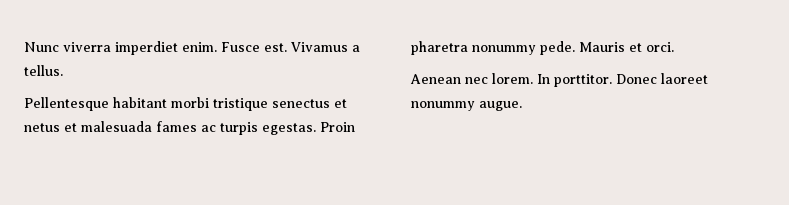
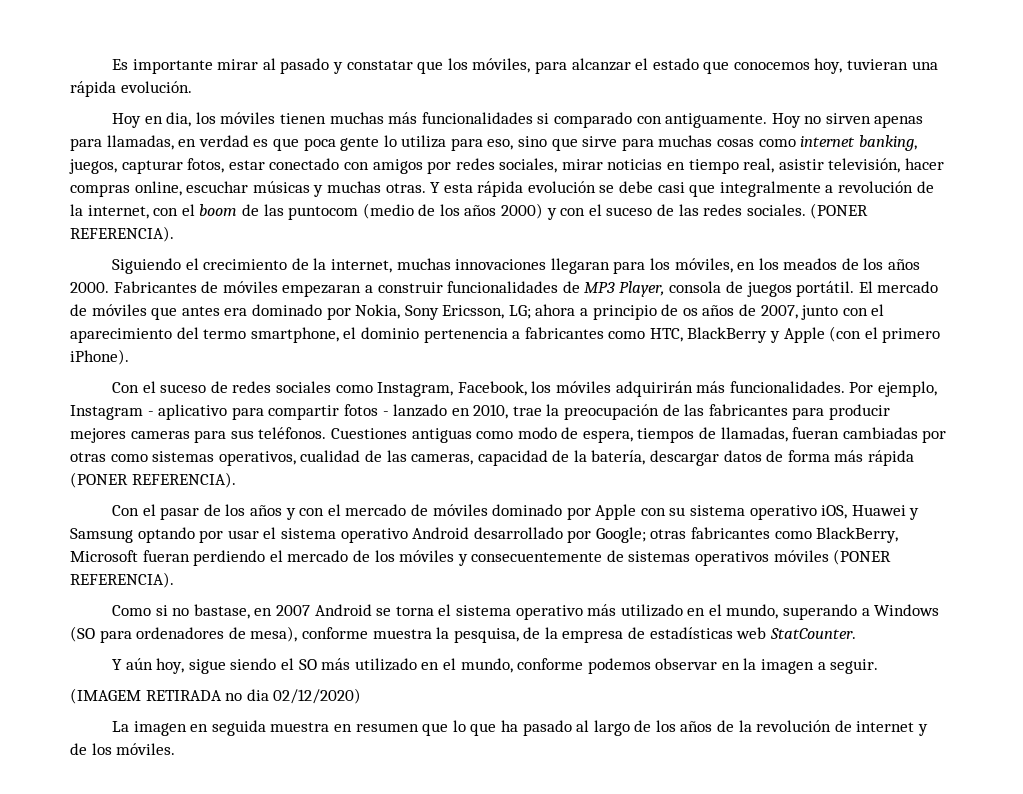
- Nunc viverra imperdiet enim. Fusce est. Vivamus a tellus.
- Pellentesque habitant morbi tristique senectus et netus et malesuada fames ac turpis egestas. Proin pharetra nonummy pede. Mauris et orci.
- Aenean nec lorem. In porttitor. Donec laoreet nonummy augue.
+ Es importante mirar al pasado y constatar que los móviles, para alcanzar el estado que conocemos hoy, tuvieran una rápida evolución.
+ Hoy en dia, los móviles tienen muchas más funcionalidades si comparado con antiguamente. Hoy no sirven apenas para llamadas, en verdad es que poca gente lo utiliza para eso, sino que sirve para muchas cosas como internet banking, juegos, capturar fotos, estar conectado con amigos por redes sociales, mirar noticias en tiempo real, asistir televisión, hacer compras online, escuchar músicas y muchas otras. Y esta rápida evolución se debe casi que integralmente a revolución de la internet, con el boom de las puntocom (medio de los años 2000) y con el suceso de las redes sociales. (PONER REFERENCIA).
+ Siguiendo el crecimiento de la internet, muchas innovaciones llegaran para los móviles, en los meados de los años 2000. Fabricantes de móviles empezaran a construir funcionalidades de MP3 Player, consola de juegos portátil. El mercado de móviles que antes era dominado por Nokia, Sony Ericsson, LG; ahora a principio de os años de 2007, junto con el aparecimiento del termo smartphone, el dominio pertenencia a fabricantes como HTC, BlackBerry y Apple (con el primero iPhone).
+ Con el suceso de redes sociales como Instagram, Facebook, los móviles adquirirán más funcionalidades. Por ejemplo, Instagram - aplicativo para compartir fotos - lanzado en 2010, trae la preocupación de las fabricantes para producir mejores cameras para sus teléfonos. Cuestiones antiguas como modo de espera, tiempos de llamadas, fueran cambiadas por otras como sistemas operativos, cualidad de las cameras, capacidad de la batería, descargar datos de forma más rápida (PONER REFERENCIA).
+ Con el pasar de los años y con el mercado de móviles dominado por Apple con su sistema operativo iOS, Huawei y Samsung optando por usar el sistema operativo Android desarrollado por Google; otras fabricantes como BlackBerry, Microsoft fueran perdiendo el mercado de los móviles y consecuentemente de sistemas operativos móviles (PONER REFERENCIA).
+ Como si no bastase, en 2007 Android se torna el sistema operativo más utilizado en el mundo, superando a Windows (SO para ordenadores de mesa), conforme muestra la pesquisa, de la empresa de estadísticas web StatCounter.
+ Y aún hoy, sigue siendo el SO más utilizado en el mundo, conforme podemos observar en la imagen a seguir.
+ (IMAGEM RETIRADA no dia 02/12/2020)
+ La imagen en seguida muestra en resumen que lo que ha pasado al largo de los años de la revolución de internet y de los móviles.

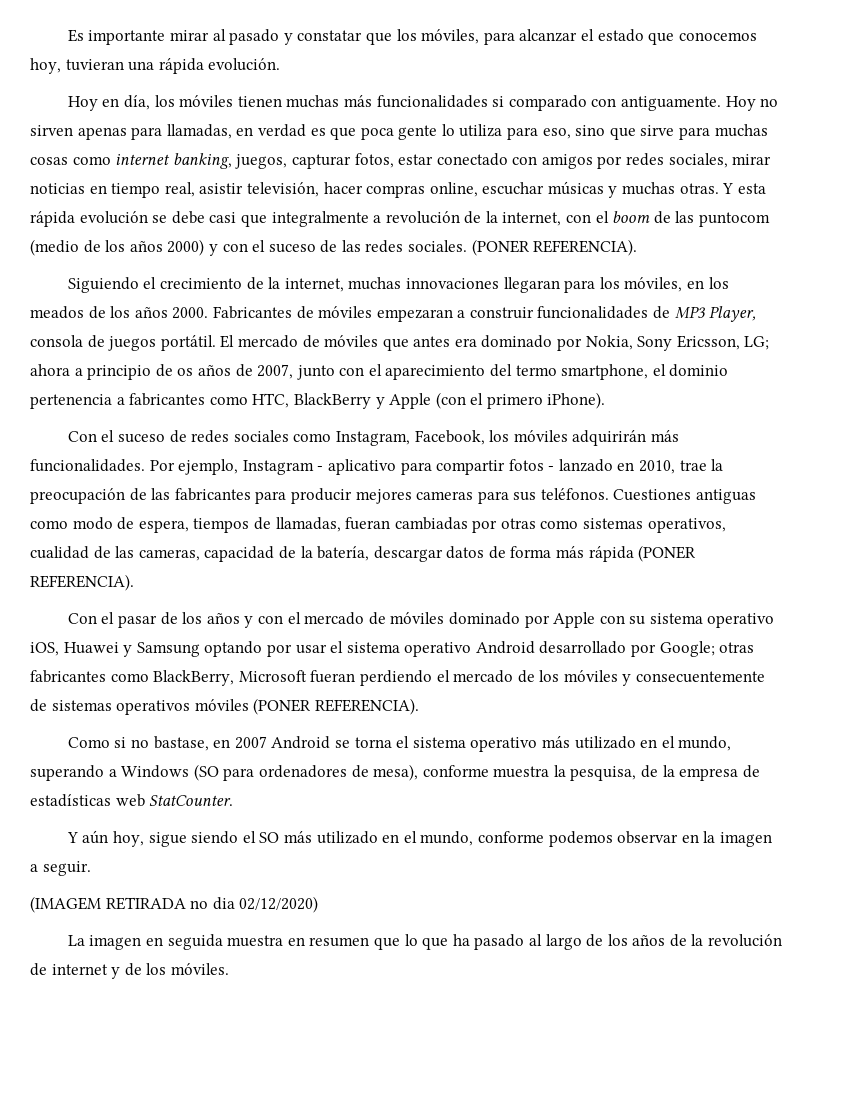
- Hoy en dia, los móviles tienen muchas más funcionalidades si comparado con antiguamente.
+ Hoy en día, los móviles tienen muchas más funcionalidades si comparado con antiguamente.

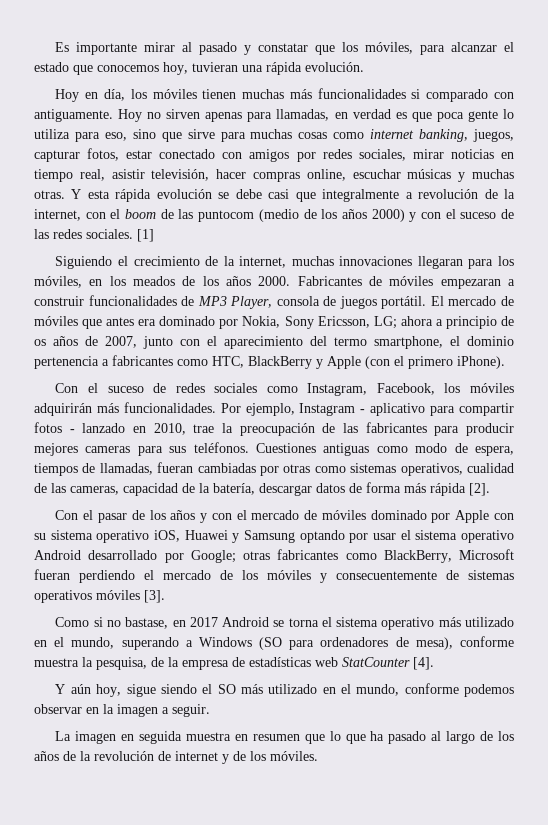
- Y esta rápida evolución se debe casi que integralmente a revolución de la internet, con el boom de las puntocom (medio de los años 2000) y con el suceso de las redes sociales. (PONER REFERENCIA).
+ Y esta rápida evolución se debe casi que integralmente a revolución de la internet, con el boom de las puntocom (medio de los años 2000) y con el suceso de las redes sociales. [1]
- Cuestiones antiguas como modo de espera, tiempos de llamadas, fueran cambiadas por otras como sistemas operativos, cualidad de las cameras, capacidad de la batería, descargar datos de forma más rápida (PONER REFERENCIA).
+ Cuestiones antiguas como modo de espera, tiempos de llamadas, fueran cambiadas por otras como sistemas operativos, cualidad de las cameras, capacidad de la batería, descargar datos de forma más rápida [2].
- Con el pasar de los años y con el mercado de móviles dominado por Apple con su sistema operativo iOS, Huawei y Samsung optando por usar el sistema operativo Android desarrollado por Google; otras fabricantes como BlackBerry, Microsoft fueran perdiendo el mercado de los móviles y consecuentemente de sistemas operativos móviles (PONER REFERENCIA).
+ Con el pasar de los años y con el mercado de móviles dominado por Apple con su sistema operativo iOS, Huawei y Samsung optando por usar el sistema operativo Android desarrollado por Google; otras fabricantes como BlackBerry, Microsoft fueran perdiendo el mercado de los móviles y consecuentemente de sistemas operativos móviles [3].
- Como si no bastase, en 2007 Android se torna el sistema operativo más utilizado en el mundo, superando a Windows (SO para ordenadores de mesa), conforme muestra la pesquisa, de la empresa de estadísticas web StatCounter.
+ Como si no bastase, en 2017 Android se torna el sistema operativo más utilizado en el mundo, superando a Windows (SO para ordenadores de mesa), conforme muestra la pesquisa, de la empresa de estadísticas web StatCounter [4].
- (IMAGEM RETIRADA no dia 02/12/2020)

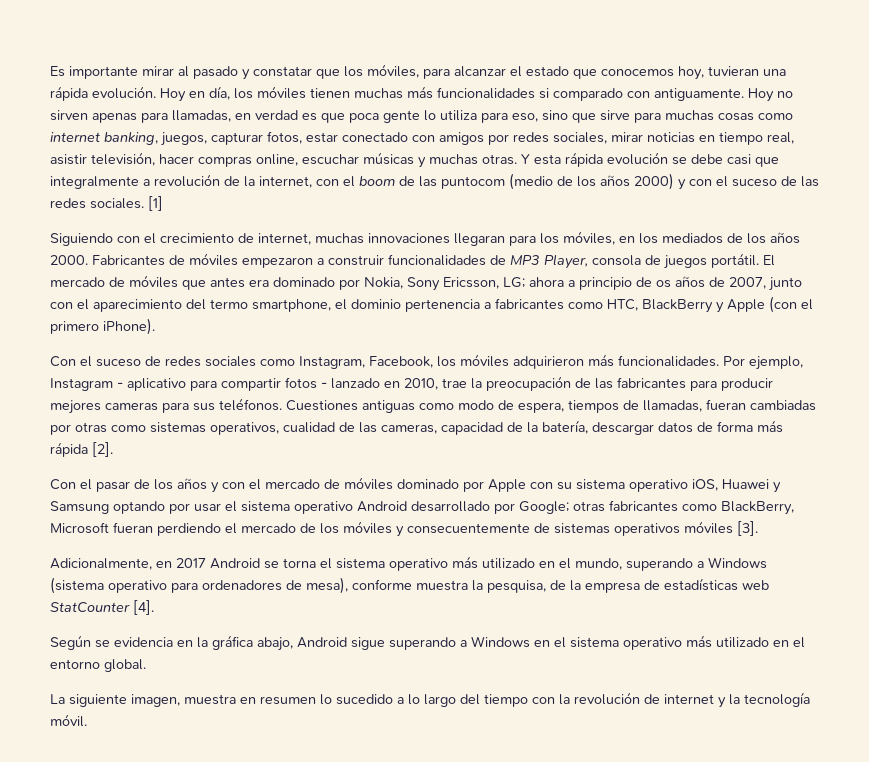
- Es importante mirar al pasado y constatar que los móviles, para alcanzar el estado que conocemos hoy, tuvieran una rápida evolución.
- Hoy en día, los móviles tienen muchas más funcionalidades si comparado con antiguamente.
+ Es importante mirar al pasado y constatar que los móviles, para alcanzar el estado que conocemos hoy, tuvieran una rápida evolución. Hoy en día, los móviles tienen muchas más funcionalidades si comparado con antiguamente.
- Siguiendo el crecimiento de la internet, muchas innovaciones llegaran para los móviles, en los meados de los años 2000.
+ Siguiendo con el crecimiento de internet, muchas innovaciones llegaran para los móviles, en los mediados de los años 2000.
- Fabricantes de móviles empezaran a construir funcionalidades de MP3 Player, consola de juegos portátil.
+ Fabricantes de móviles empezaron a construir funcionalidades de MP3 Player, consola de juegos portátil.
- Con el suceso de redes sociales como Instagram, Facebook, los móviles adquirirán más funcionalidades.
+ Con el suceso de redes sociales como Instagram, Facebook, los móviles adquirieron más funcionalidades.
- Como si no bastase, en 2017 Android se torna el sistema operativo más utilizado en el mundo, superando a Windows (SO para ordenadores de mesa), conforme muestra la pesquisa, de la empresa de estadísticas web StatCounter [4].
+ Adicionalmente, en 2017 Android se torna el sistema operativo más utilizado en el mundo, superando a Windows (sistema operativo para ordenadores de mesa), conforme muestra la pesquisa, de la empresa de estadísticas web StatCounter [4].
- Y aún hoy, sigue siendo el SO más utilizado en el mundo, conforme podemos observar en la imagen a seguir.
- La imagen en seguida muestra en resumen que lo que ha pasado al largo de los años de la revolución de internet y de los móviles.
+ Según se evidencia en la gráfica abajo, Android sigue superando a Windows en el sistema operativo más utilizado en el entorno global.
+ La siguiente imagen, muestra en resumen lo sucedido a lo largo del tiempo con la revolución de internet y la tecnología móvil.

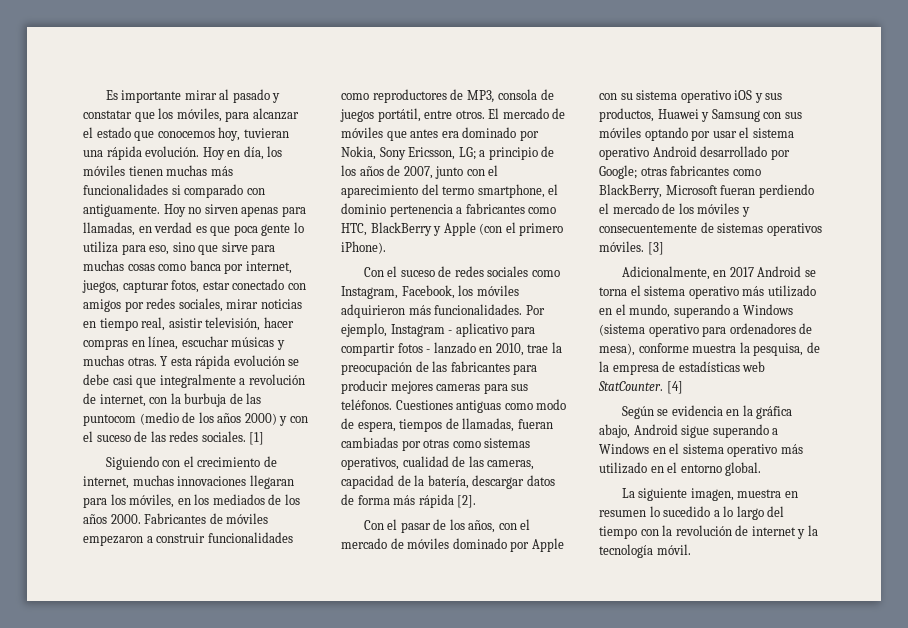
- Hoy no sirven apenas para llamadas, en verdad es que poca gente lo utiliza para eso, sino que sirve para muchas cosas como internet banking, juegos, capturar fotos, estar conectado con amigos por redes sociales, mirar noticias en tiempo real, asistir televisión, hacer compras online, escuchar músicas y muchas otras.
+ Hoy no sirven apenas para llamadas, en verdad es que poca gente lo utiliza para eso, sino que sirve para muchas cosas como banca por internet, juegos, capturar fotos, estar conectado con amigos por redes sociales, mirar noticias en tiempo real, asistir televisión, hacer compras en línea, escuchar músicas y muchas otras.
- Y esta rápida evolución se debe casi que integralmente a revolución de la internet, con el boom de las puntocom (medio de los años 2000) y con el suceso de las redes sociales.
+ Y esta rápida evolución se debe casi que integralmente a revolución de internet, con la burbuja de las puntocom (medio de los años 2000) y con el suceso de las redes sociales.
- Fabricantes de móviles empezaron a construir funcionalidades de MP3 Player, consola de juegos portátil.
+ Fabricantes de móviles empezaron a construir funcionalidades como reproductores de MP3, consola de juegos portátil, entre otros.
- El mercado de móviles que antes era dominado por Nokia, Sony Ericsson, LG; ahora a principio de os años de 2007, junto con el aparecimiento del termo smartphone, el dominio pertenencia a fabricantes como HTC, BlackBerry y Apple (con el primero iPhone).
+ El mercado de móviles que antes era dominado por Nokia, Sony Ericsson, LG; a principio de los años de 2007, junto con el aparecimiento del termo smartphone, el dominio pertenencia a fabricantes como HTC, BlackBerry y Apple (con el primero iPhone).
- Con el pasar de los años y con el mercado de móviles dominado por Apple con su sistema operativo iOS, Huawei y Samsung optando por usar el sistema operativo Android desarrollado por Google; otras fabricantes como BlackBerry, Microsoft fueran perdiendo el mercado de los móviles y consecuentemente de sistemas operativos móviles [3].
+ Con el pasar de los años, con el mercado de móviles dominado por Apple con su sistema operativo iOS y sus productos, Huawei y Samsung con sus móviles optando por usar el sistema operativo Android desarrollado por Google; otras fabricantes como BlackBerry, Microsoft fueran perdiendo el mercado de los móviles y consecuentemente de sistemas operativos móviles. [3]
- Adicionalmente, en 2017 Android se torna el sistema operativo más utilizado en el mundo, superando a Windows (sistema operativo para ordenadores de mesa), conforme muestra la pesquisa, de la empresa de estadísticas web StatCounter [4].
+ Adicionalmente, en 2017 Android se torna el sistema operativo más utilizado en el mundo, superando a Windows (sistema operativo para ordenadores de mesa), conforme muestra la pesquisa, de la empresa de estadísticas web StatCounter. [4]

